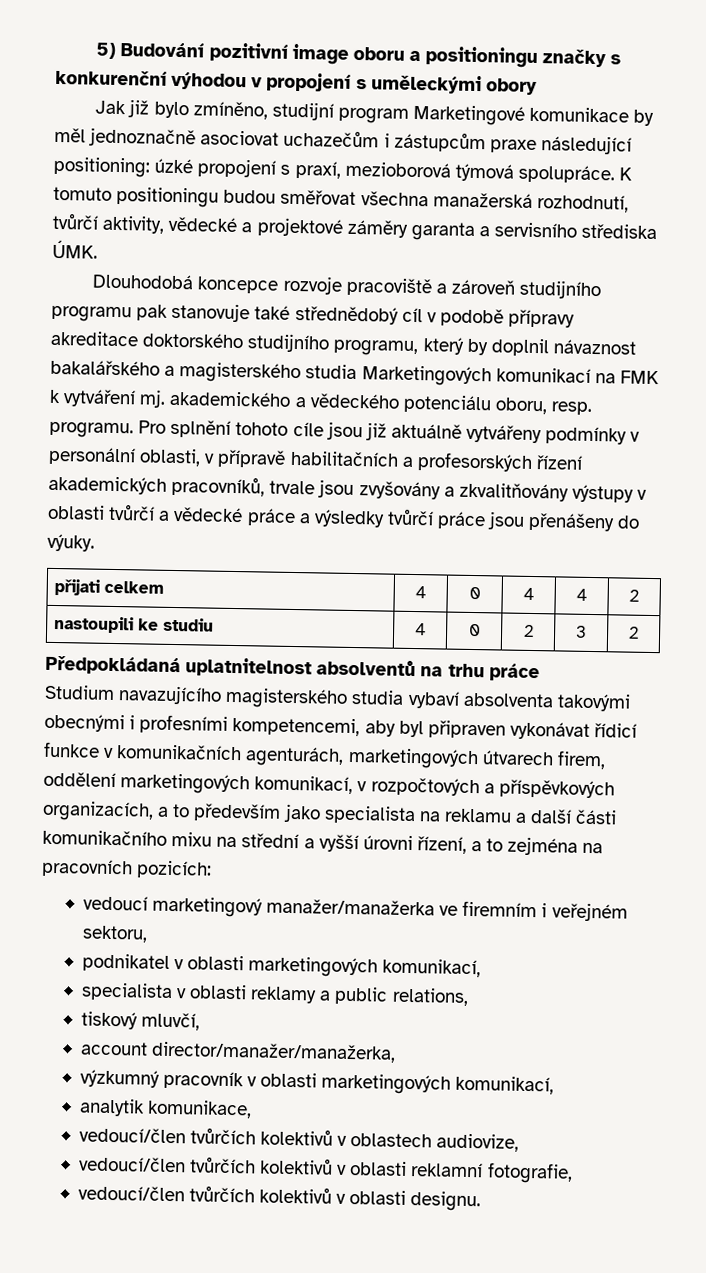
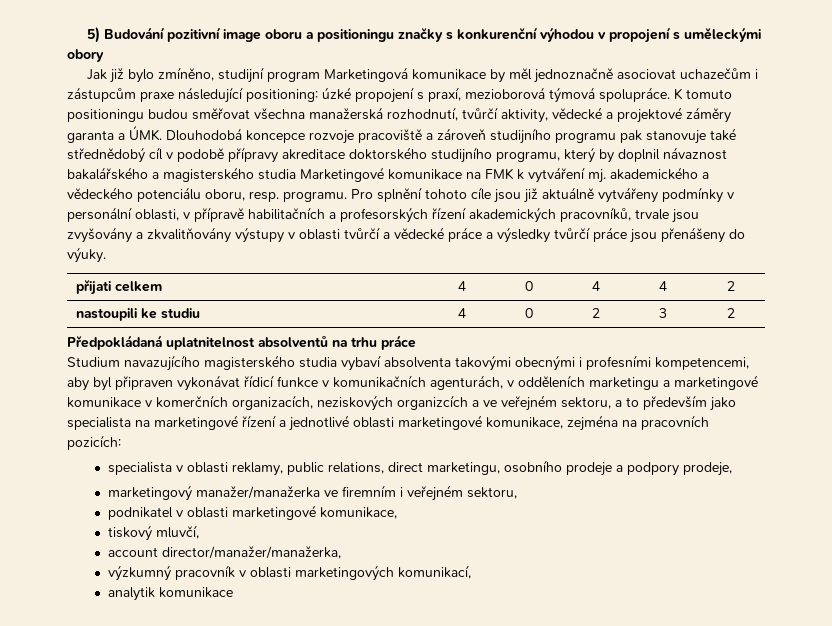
- Jak již bylo zmíněno, studijní program Marketingové komunikace by měl jednoznačně asociovat uchazečům i zástupcům praxe následující positioning: úzké propojení s praxí, mezioborová týmová spolupráce.
+ Jak již bylo zmíněno, studijní program Marketingová komunikace by měl jednoznačně asociovat uchazečům i zástupcům praxe následující positioning: úzké propojení s praxí, mezioborová týmová spolupráce.
- K tomuto positioningu budou směřovat všechna manažerská rozhodnutí, tvůrčí aktivity, vědecké a projektové záměry garanta a servisního střediska ÚMK.
- Dlouhodobá koncepce rozvoje pracoviště a zároveň studijního programu pak stanovuje také střednědobý cíl v podobě přípravy akreditace doktorského studijního programu, který by doplnil návaznost bakalářského a magisterského studia Marketingových komunikací na FMK k vytváření mj. akademického a vědeckého potenciálu oboru, resp. programu.
+ K tomuto positioningu budou směřovat všechna manažerská rozhodnutí, tvůrčí aktivity, vědecké a projektové záměry garanta a ÚMK. Dlouhodobá koncepce rozvoje pracoviště a zároveň studijního programu pak stanovuje také střednědobý cíl v podobě přípravy akreditace doktorského studijního programu, který by doplnil návaznost bakalářského a magisterského studia Marketingové komunikace na FMK k vytváření mj. akademického a vědeckého potenciálu oboru, resp. programu.
- Studium navazujícího magisterského studia vybaví absolventa takovými obecnými i profesními kompetencemi, aby byl připraven vykonávat řídicí funkce v komunikačních agenturách, marketingových útvarech firem, oddělení marketingových komunikací, v rozpočtových a příspěvkových organizacích, a to především jako specialista na reklamu a další části komunikačního mixu na střední a vyšší úrovni řízení, a to zejména na pracovních pozicích:
- vedoucí marketingový manažer/manažerka ve firemním i veřejném sektoru,
+ Studium navazujícího magisterského studia vybaví absolventa takovými obecnými i profesními kompetencemi, aby byl připraven vykonávat řídicí funkce v komunikačních agenturách, v odděleních marketingu a marketingové komunikace v komerčních organizacích, neziskových organizcích a ve veřejném sektoru, a to především jako specialista na marketingové řízení a jednotlivé oblasti marketingové komunikace, zejména na pracovních pozicích:
+ specialista v oblasti reklamy, public relations, direct marketingu, osobního prodeje a podpory prodeje,
+ marketingový manažer/manažerka ve firemním i veřejném sektoru,
- podnikatel v oblasti marketingových komunikací,
- specialista v oblasti reklamy a public relations,
+ podnikatel v oblasti marketingové komunikace,
- analytik komunikace,
- vedoucí/člen tvůrčích kolektivů v oblastech audiovize,
- vedoucí/člen tvůrčích kolektivů v oblasti reklamní fotografie,
- vedoucí/člen tvůrčích kolektivů v oblasti designu.
+ analytik komunikace

